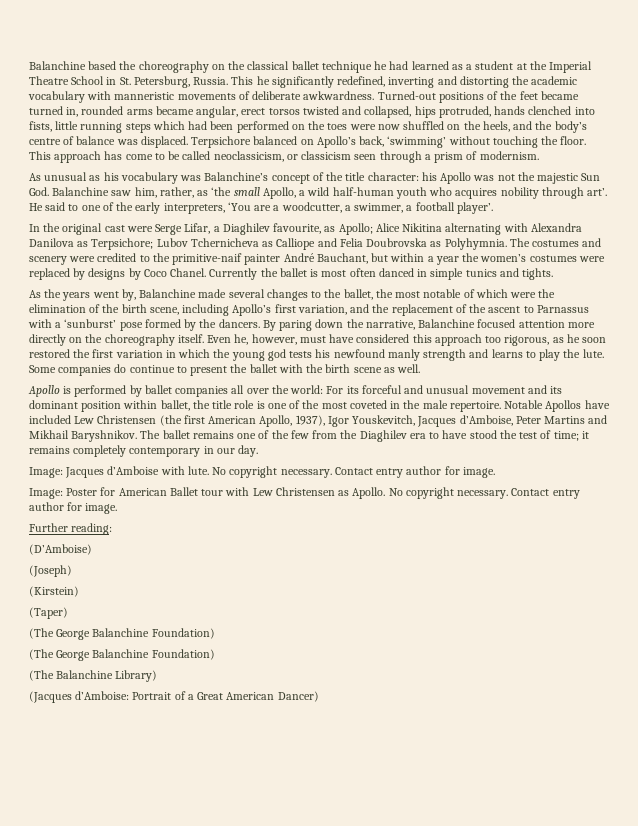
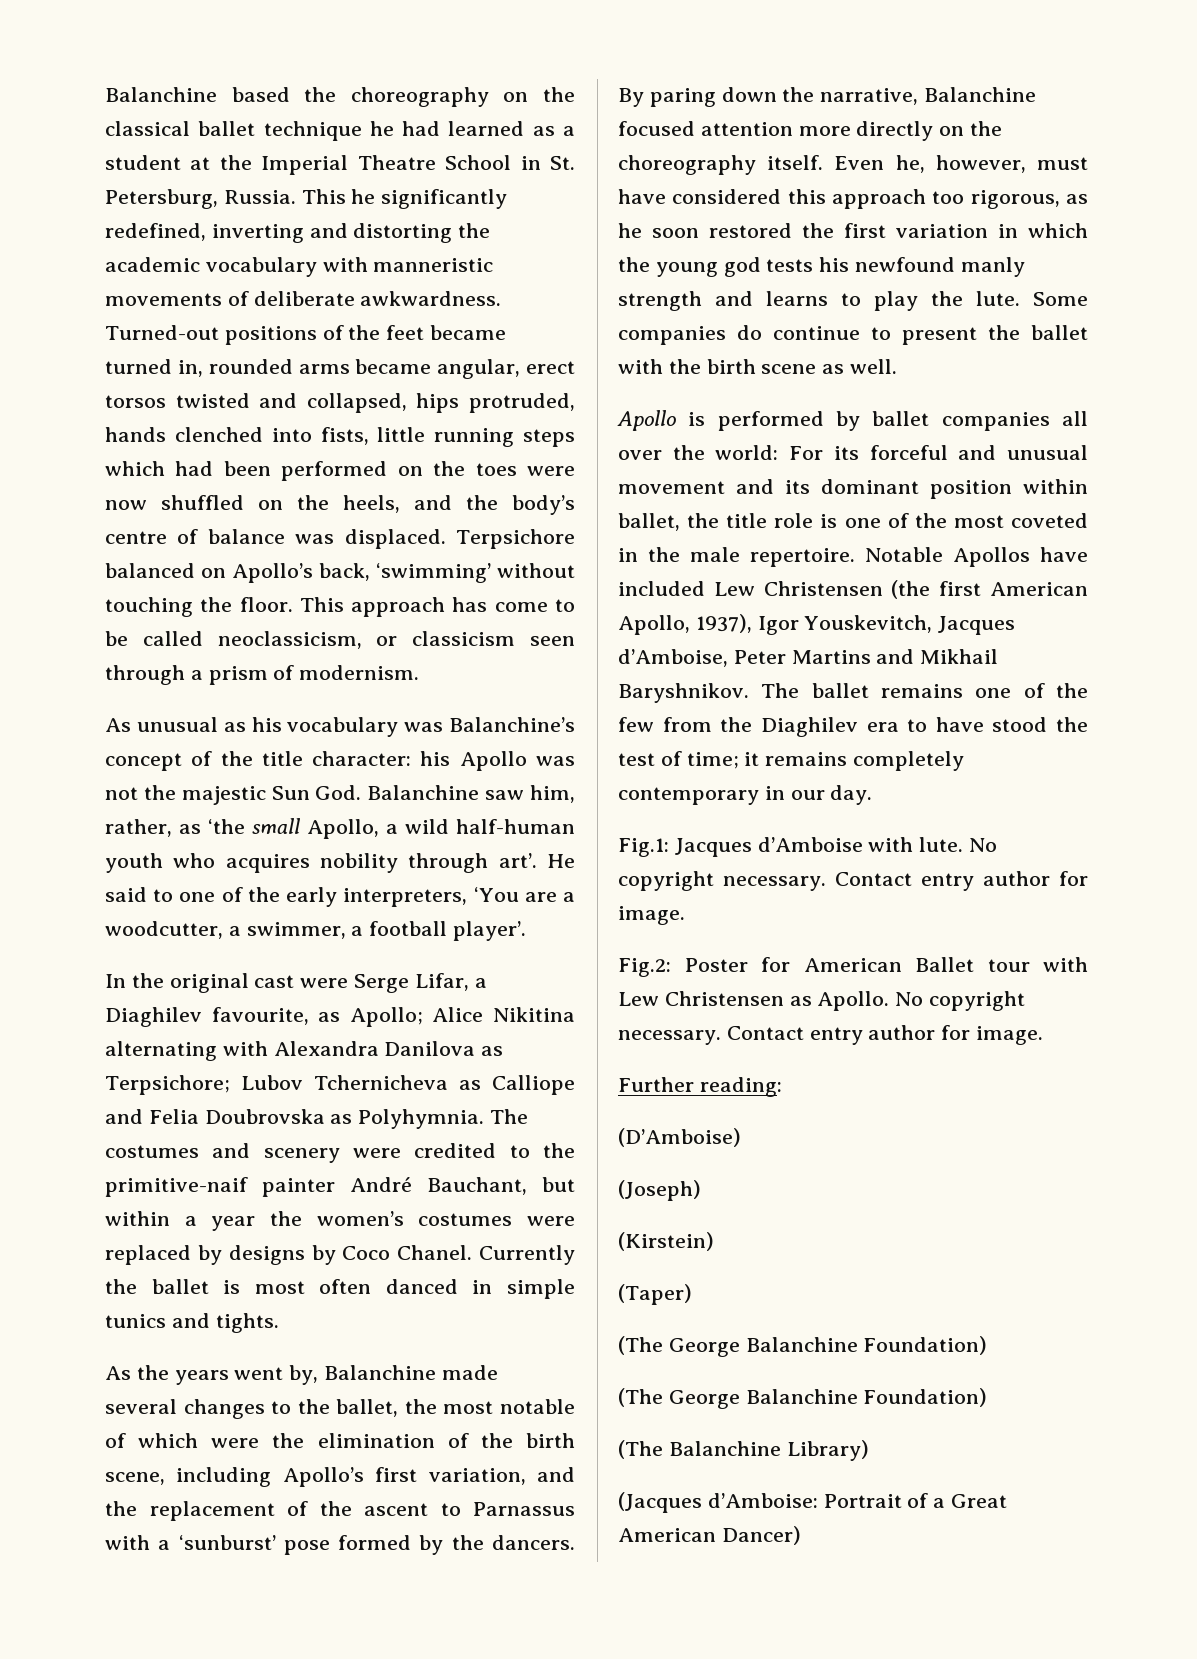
- Image: Jacques d’Amboise with lute.
+ Fig.1: Jacques d’Amboise with lute.
- Image: Poster for American Ballet tour with Lew Christensen as Apollo.
+ Fig.2: Poster for American Ballet tour with Lew Christensen as Apollo.

